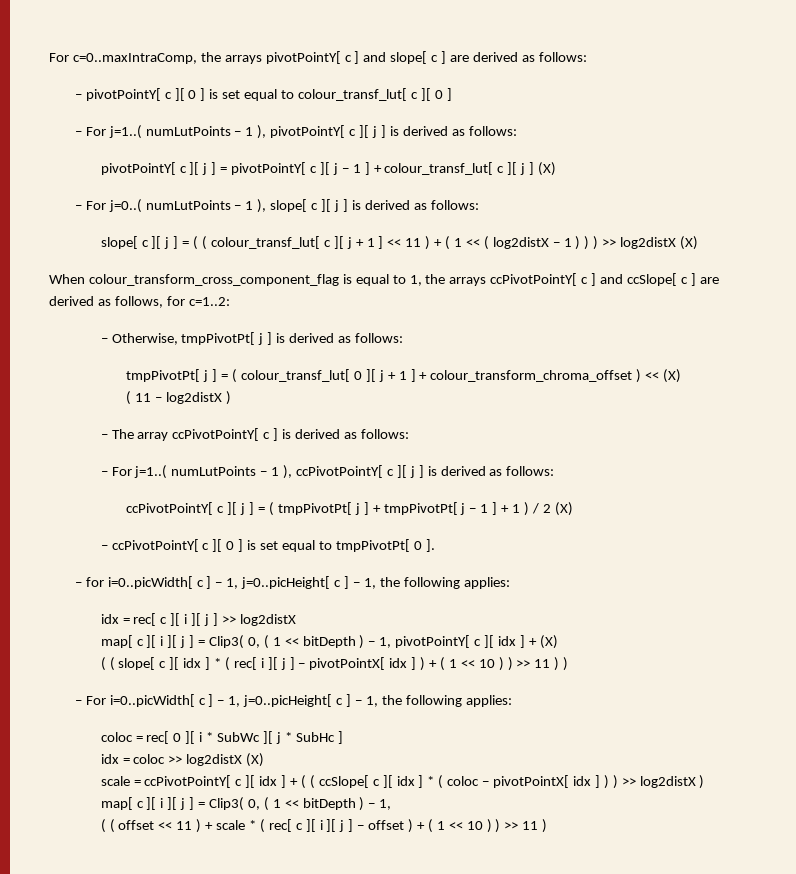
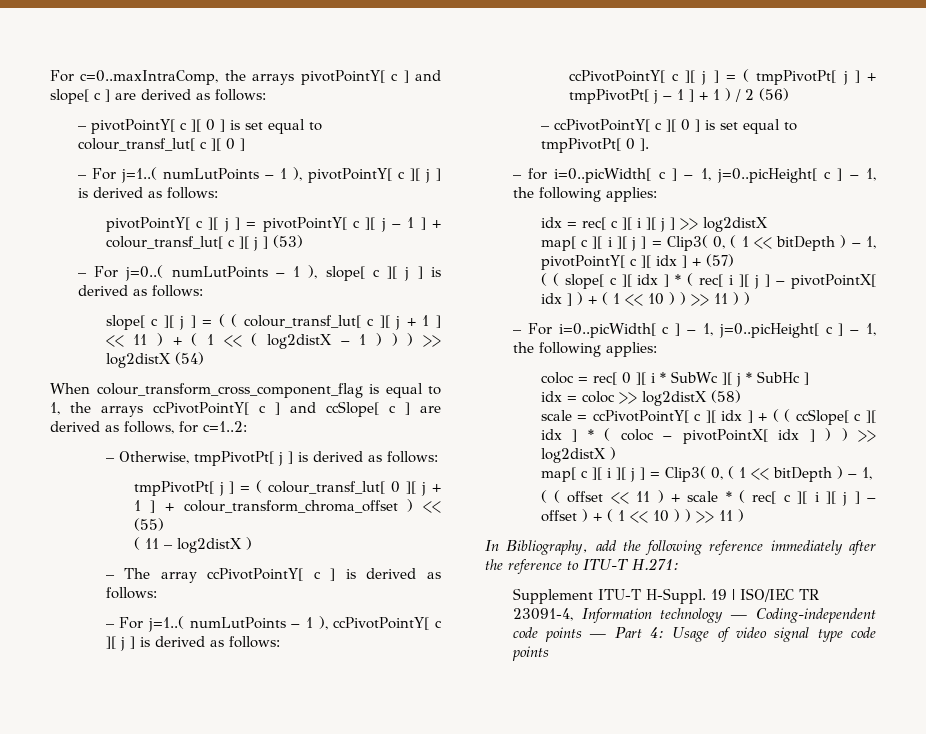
- pivotPointY[ c ][ j ] = pivotPointY[ c ][ j − 1 ] + colour_transf_lut[ c ][ j ] (X)
+ pivotPointY[ c ][ j ] = pivotPointY[ c ][ j − 1 ] + colour_transf_lut[ c ][ j ] (53)
- slope[ c ][ j ] = ( ( colour_transf_lut[ c ][ j + 1 ] << 11 ) + ( 1 << ( log2distX − 1 ) ) ) >> log2distX (X)
+ slope[ c ][ j ] = ( ( colour_transf_lut[ c ][ j + 1 ] << 11 ) + ( 1 << ( log2distX − 1 ) ) ) >> log2distX (54)
- tmpPivotPt[ j ] = ( colour_transf_lut[ 0 ][ j + 1 ] + colour_transform_chroma_offset ) << (X)
+ tmpPivotPt[ j ] = ( colour_transf_lut[ 0 ][ j + 1 ] + colour_transform_chroma_offset ) << (55)
- ccPivotPointY[ c ][ j ] = ( tmpPivotPt[ j ] + tmpPivotPt[ j − 1 ] + 1 ) / 2 (X)
+ ccPivotPointY[ c ][ j ] = ( tmpPivotPt[ j ] + tmpPivotPt[ j − 1 ] + 1 ) / 2 (56)
- map[ c ][ i ][ j ] = Clip3( 0, ( 1 << bitDepth ) − 1, pivotPointY[ c ][ idx ] + (X)
+ map[ c ][ i ][ j ] = Clip3( 0, ( 1 << bitDepth ) − 1, pivotPointY[ c ][ idx ] + (57)
- idx = coloc >> log2distX (X)
+ idx = coloc >> log2distX (58)
+ In Bibliography, add the following reference immediately after the reference to ITU-T H.271:
+ Supplement ITU-T H-Suppl. 19 | ISO/IEC TR 23091-4, Information technology — Coding-independent code points — Part 4: Usage of video signal type code points

